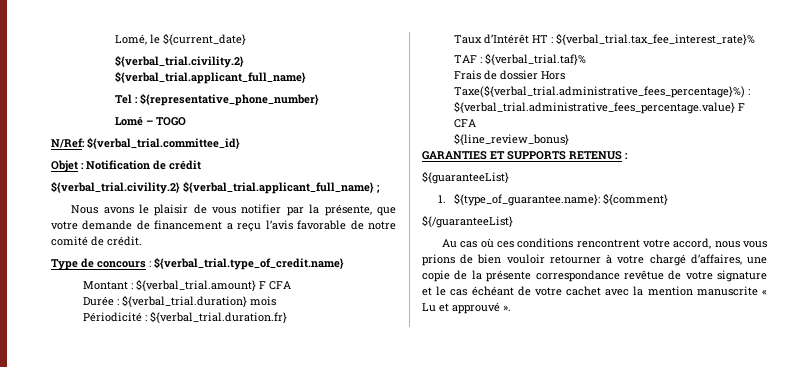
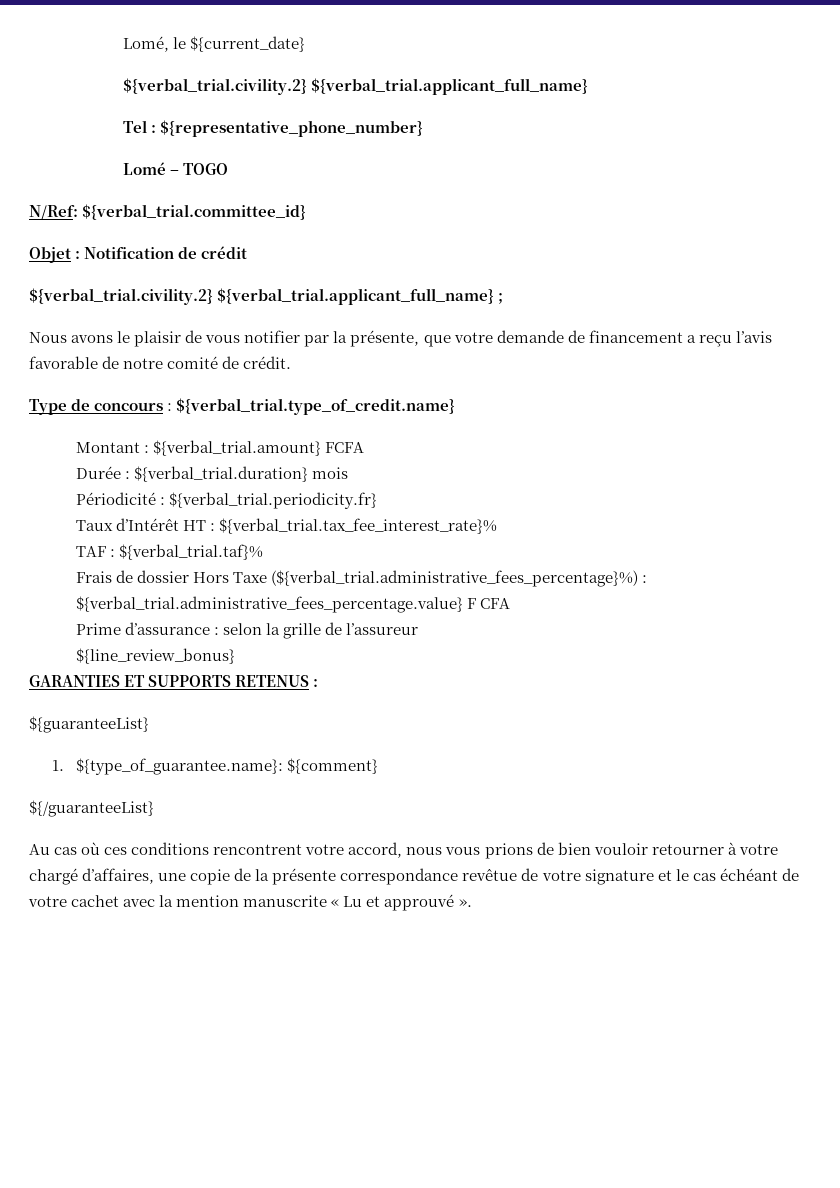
- Montant : ${verbal_trial.amount} F CFA
+ Montant : ${verbal_trial.amount} FCFA
- Périodicité : ${verbal_trial.duration.fr}
+ Périodicité : ${verbal_trial.periodicity.fr}
- Frais de dossier Hors Taxe(${verbal_trial.administrative_fees_percentage}%) : ${verbal_trial.administrative_fees_percentage.value} F CFA
+ Frais de dossier Hors Taxe (${verbal_trial.administrative_fees_percentage}%) : ${verbal_trial.administrative_fees_percentage.value} F CFA
+ Prime d’assurance : selon la grille de l’assureur

